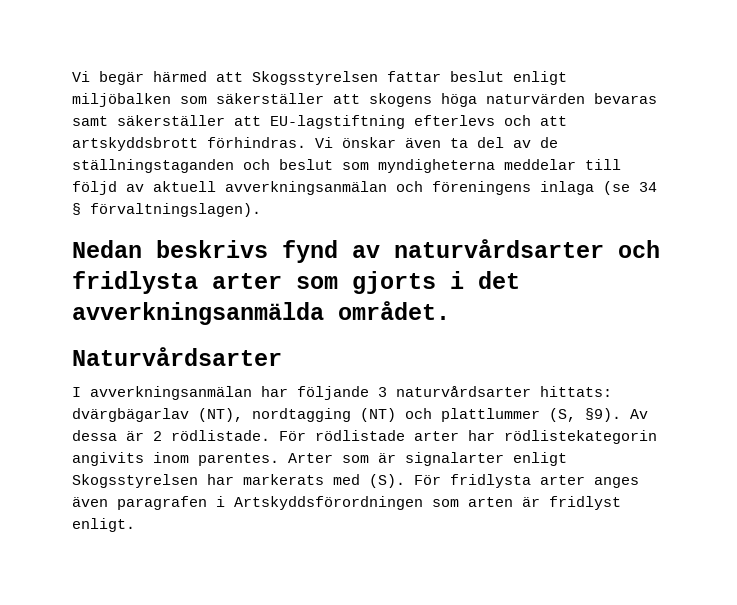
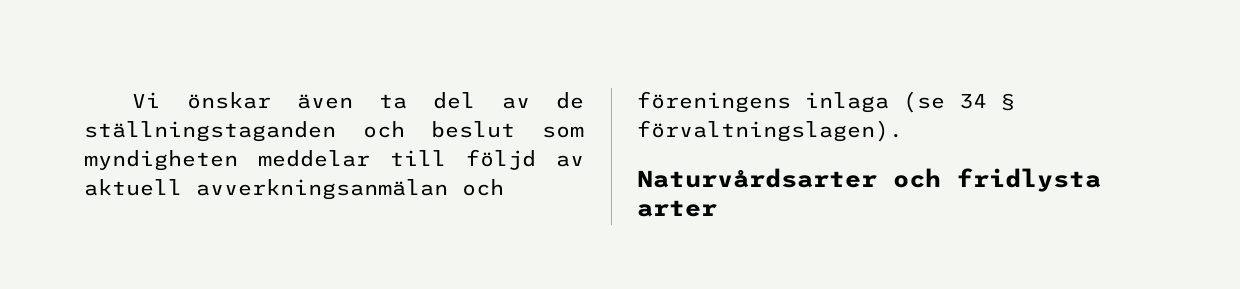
- Vi begär härmed att Skogsstyrelsen fattar beslut enligt miljöbalken som säkerställer att skogens höga naturvärden bevaras samt säkerställer att EU-lagstiftning efterlevs och att artskyddsbrott förhindras. Vi önskar även ta del av de ställningstaganden och beslut som myndigheterna meddelar till följd av aktuell avverkningsanmälan och föreningens inlaga (se 34 § förvaltningslagen).
+ Vi önskar även ta del av de ställningstaganden och beslut som myndigheten meddelar till följd av aktuell avverkningsanmälan och föreningens inlaga (se 34 § förvaltningslagen).
- Nedan beskrivs fynd av naturvårdsarter och fridlysta arter som gjorts i det avverkningsanmälda området.
- Naturvårdsarter
- I avverkningsanmälan har följande 3 naturvårdsarter hittats: dvärgbägarlav (NT), nordtagging (NT) och plattlummer (S, §9). Av dessa är 2 rödlistade. För rödlistade arter har rödlistekategorin angivits inom parentes. Arter som är signalarter enligt Skogsstyrelsen har markerats med (S). För fridlysta arter anges även paragrafen i Artskyddsförordningen som arten är fridlyst enligt.
+ Naturvårdsarter och fridlysta arter

